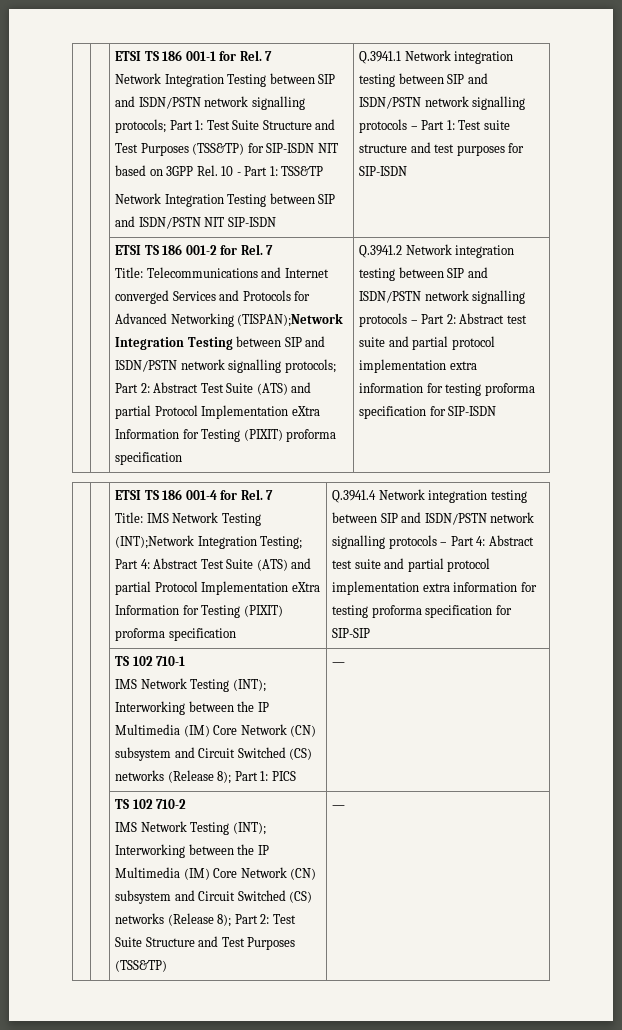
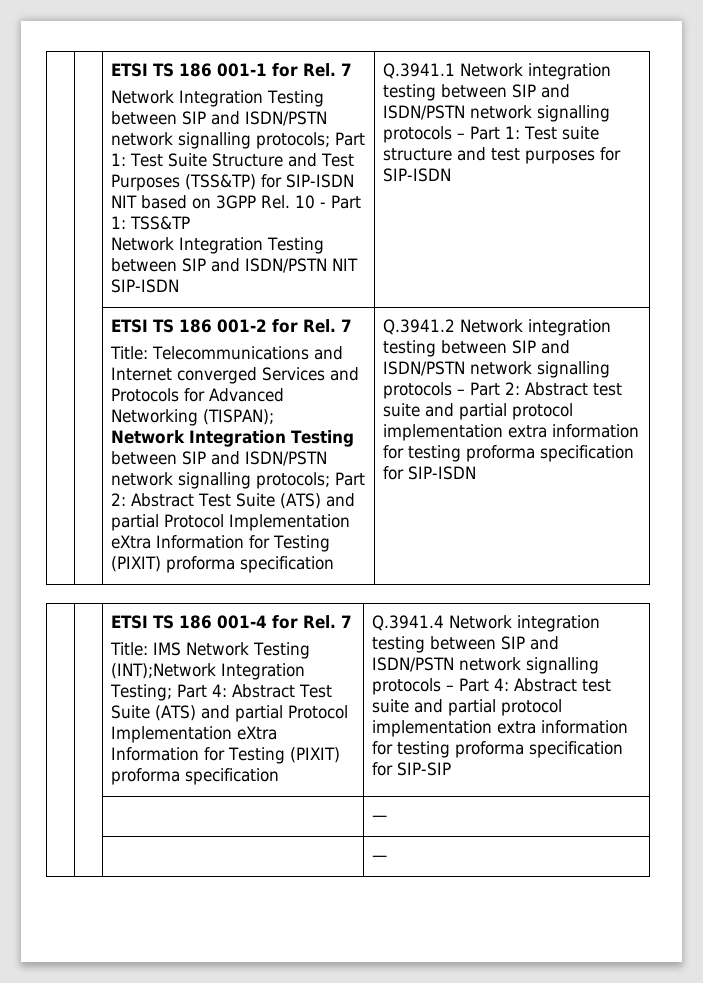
- Title: Telecommunications and Internet converged Services and Protocols for Advanced Networking (TISPAN);Network Integration Testing between SIP and ISDN/PSTN network signalling protocols; Part 2: Abstract Test Suite (ATS) and partial Protocol Implementation eXtra Information for Testing (PIXIT) proforma specification
+ Title: Telecommunications and Internet converged Services and Protocols for Advanced Networking (TISPAN);
+ Network Integration Testing between SIP and ISDN/PSTN network signalling protocols; Part 2: Abstract Test Suite (ATS) and partial Protocol Implementation eXtra Information for Testing (PIXIT) proforma specification
  Q.3941.4 Network integration testing between SIP and ISDN/PSTN network signalling protocols – Part 4: Abstract test suite and partial protocol implementation extra information for testing proforma specification for SIP-SIP
- | | TS 102 710-1
- IMS Network Testing (INT); Interworking between the IP Multimedia (IM) Core Network (CN) subsystem and Circuit Switched (CS) networks (Release 8); Part 1: PICS | —
- | | TS 102 710-2
- IMS Network Testing (INT); Interworking between the IP Multimedia (IM) Core Network (CN) subsystem and Circuit Switched (CS) networks (Release 8); Part 2: Test Suite Structure and Test Purposes (TSS&TP) | —
+ | | | —
+ | | | —

